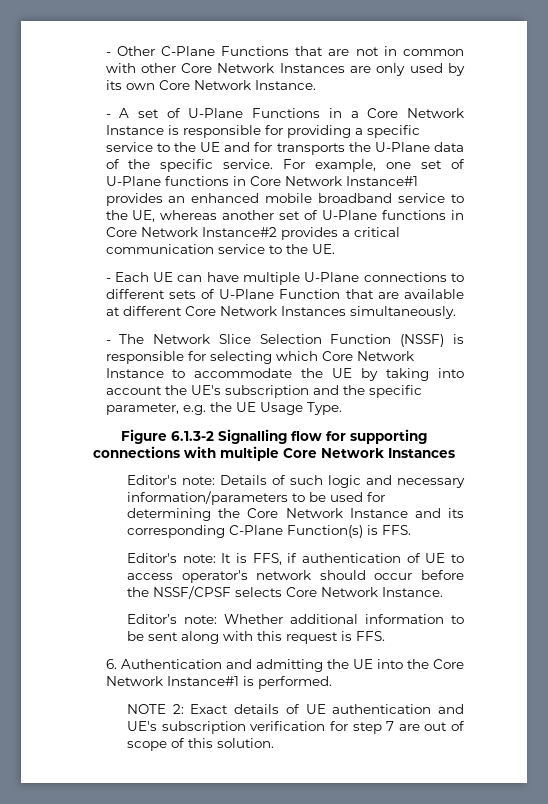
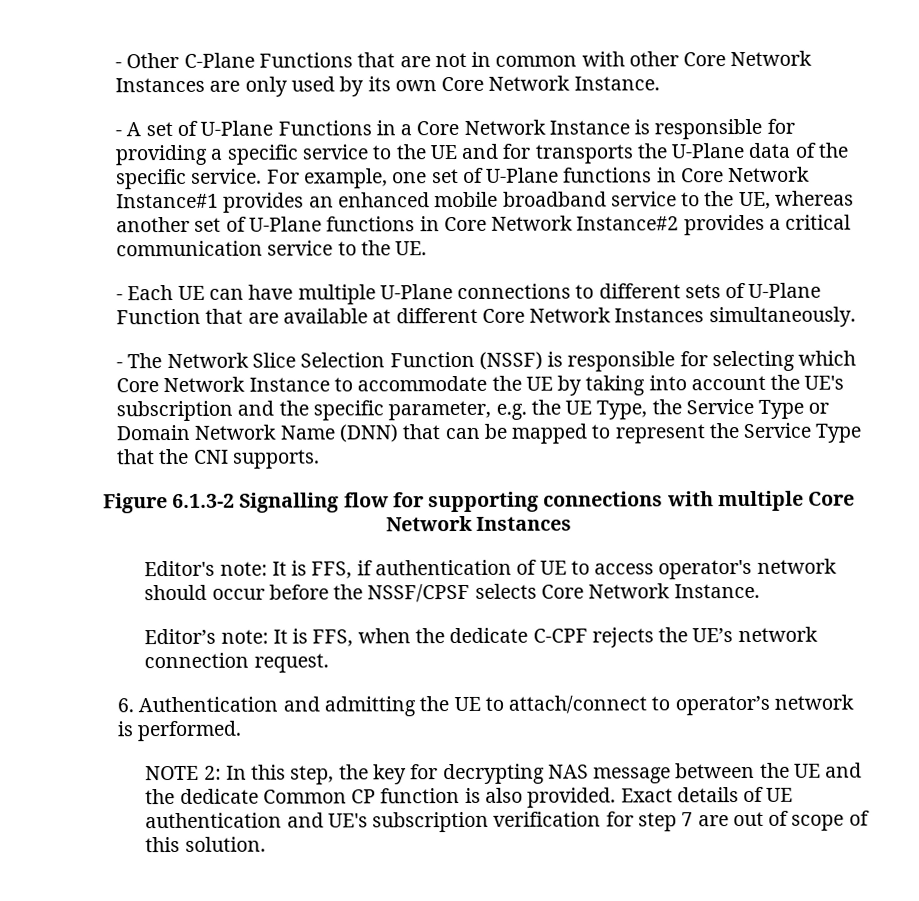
- - The Network Slice Selection Function (NSSF) is responsible for selecting which Core Network Instance to accommodate the UE by taking into account the UE's subscription and the specific parameter, e.g. the UE Usage Type.
+ - The Network Slice Selection Function (NSSF) is responsible for selecting which Core Network Instance to accommodate the UE by taking into account the UE's subscription and the specific parameter, e.g. the UE Type, the Service Type or Domain Network Name (DNN) that can be mapped to represent the Service Type that the CNI supports.
- Editor's note: Details of such logic and necessary information/parameters to be used for determining the Core Network Instance and its corresponding C-Plane Function(s) is FFS.
- Editor’s note: Whether additional information to be sent along with this request is FFS.
+ Editor’s note: It is FFS, when the dedicate C-CPF rejects the UE’s network connection request.
- 6. Authentication and admitting the UE into the Core Network Instance#1 is performed.
+ 6. Authentication and admitting the UE to attach/connect to operator’s network is performed.
- NOTE 2: Exact details of UE authentication and UE's subscription verification for step 7 are out of scope of this solution.
+ NOTE 2: In this step, the key for decrypting NAS message between the UE and the dedicate Common CP function is also provided. Exact details of UE authentication and UE's subscription verification for step 7 are out of scope of this solution.

